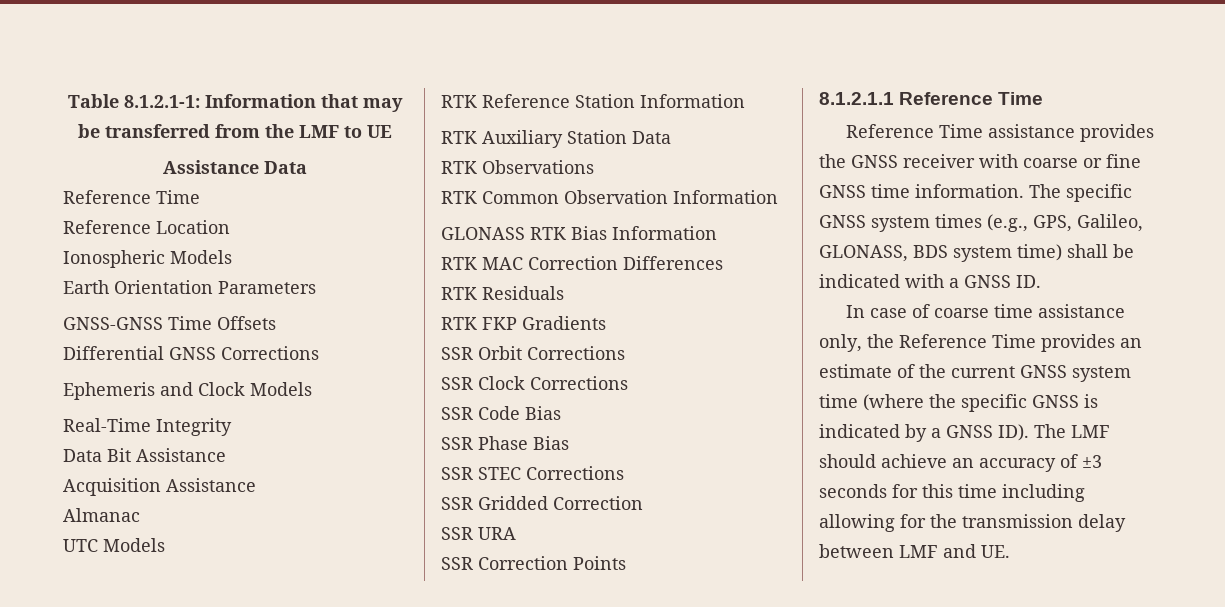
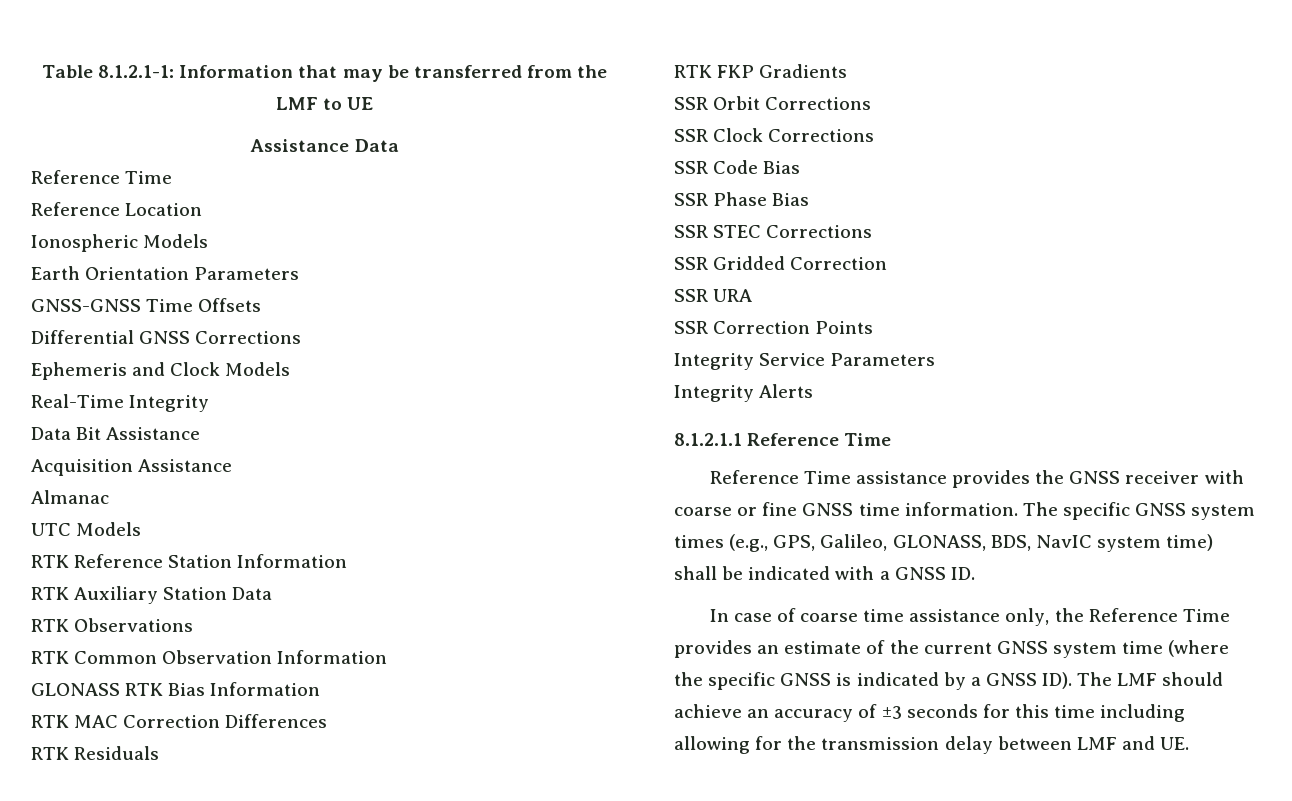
+ Integrity Service Parameters
+ Integrity Alerts
- The specific GNSS system times (e.g., GPS, Galileo, GLONASS, BDS system time) shall be indicated with a GNSS ID.
+ The specific GNSS system times (e.g., GPS, Galileo, GLONASS, BDS, NavIC system time) shall be indicated with a GNSS ID.

